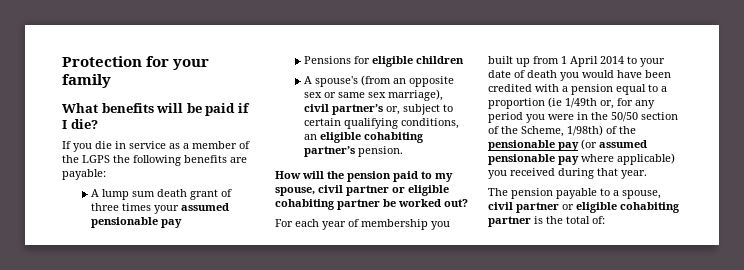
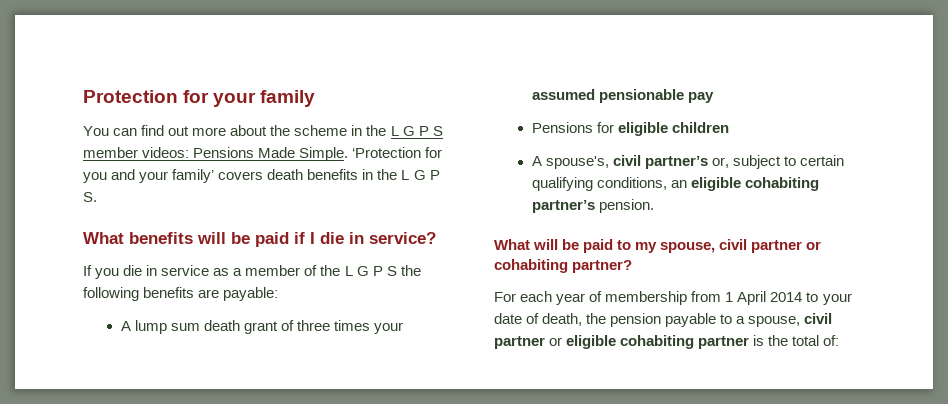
+ You can find out more about the scheme in the L G P S member videos: Pensions Made Simple. ‘Protection for you and your family’ covers death benefits in the L G P S.
- What benefits will be paid if I die?
+ What benefits will be paid if I die in service?
- If you die in service as a member of the LGPS the following benefits are payable:
+ If you die in service as a member of the L G P S the following benefits are payable:
- A spouse's (from an opposite sex or same sex marriage), civil partner’s or, subject to certain qualifying conditions, an eligible cohabiting partner’s pension.
+ A spouse's, civil partner’s or, subject to certain qualifying conditions, an eligible cohabiting partner’s pension.
- How will the pension paid to my spouse, civil partner or eligible cohabiting partner be worked out?
+ What will be paid to my spouse, civil partner or cohabiting partner?
- For each year of membership you built up from 1 April 2014 to your date of death you would have been credited with a pension equal to a proportion (ie 1/49th or, for any period you were in the 50/50 section of the Scheme, 1/98th) of the pensionable pay (or assumed pensionable pay where applicable) you received during that year.
- The pension payable to a spouse, civil partner or eligible cohabiting partner is the total of:
+ For each year of membership from 1 April 2014 to your date of death, the pension payable to a spouse, civil partner or eligible cohabiting partner is the total of:

